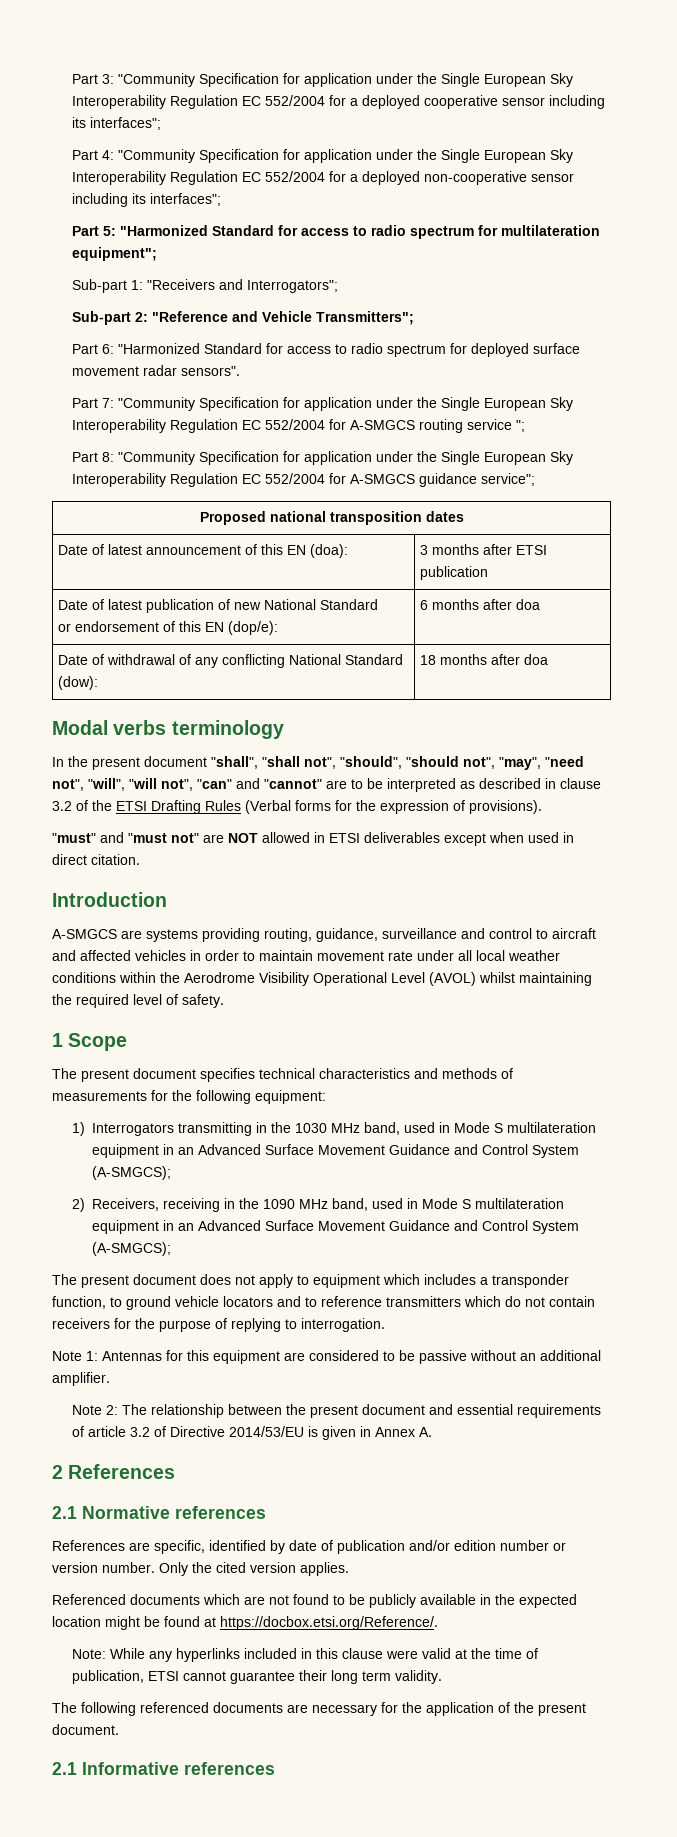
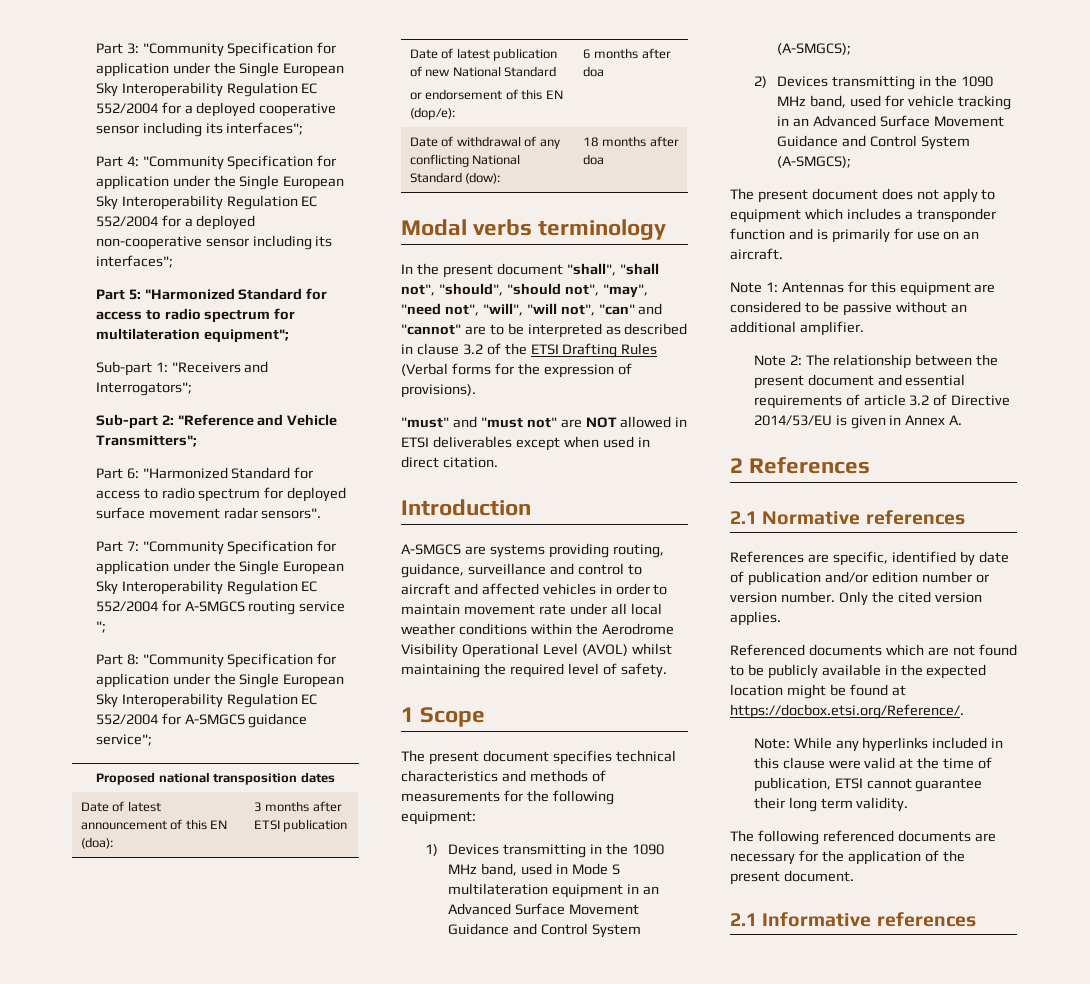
- 1) Interrogators transmitting in the 1030 MHz band, used in Mode S multilateration equipment in an Advanced Surface Movement Guidance and Control System (A-SMGCS);
+ 1) Devices transmitting in the 1090 MHz band, used in Mode S multilateration equipment in an Advanced Surface Movement Guidance and Control System (A-SMGCS);
- 2) Receivers, receiving in the 1090 MHz band, used in Mode S multilateration equipment in an Advanced Surface Movement Guidance and Control System (A-SMGCS);
+ 2) Devices transmitting in the 1090 MHz band, used for vehicle tracking in an Advanced Surface Movement Guidance and Control System (A-SMGCS);
- The present document does not apply to equipment which includes a transponder function, to ground vehicle locators and to reference transmitters which do not contain receivers for the purpose of replying to interrogation.
+ The present document does not apply to equipment which includes a transponder function and is primarily for use on an aircraft.

